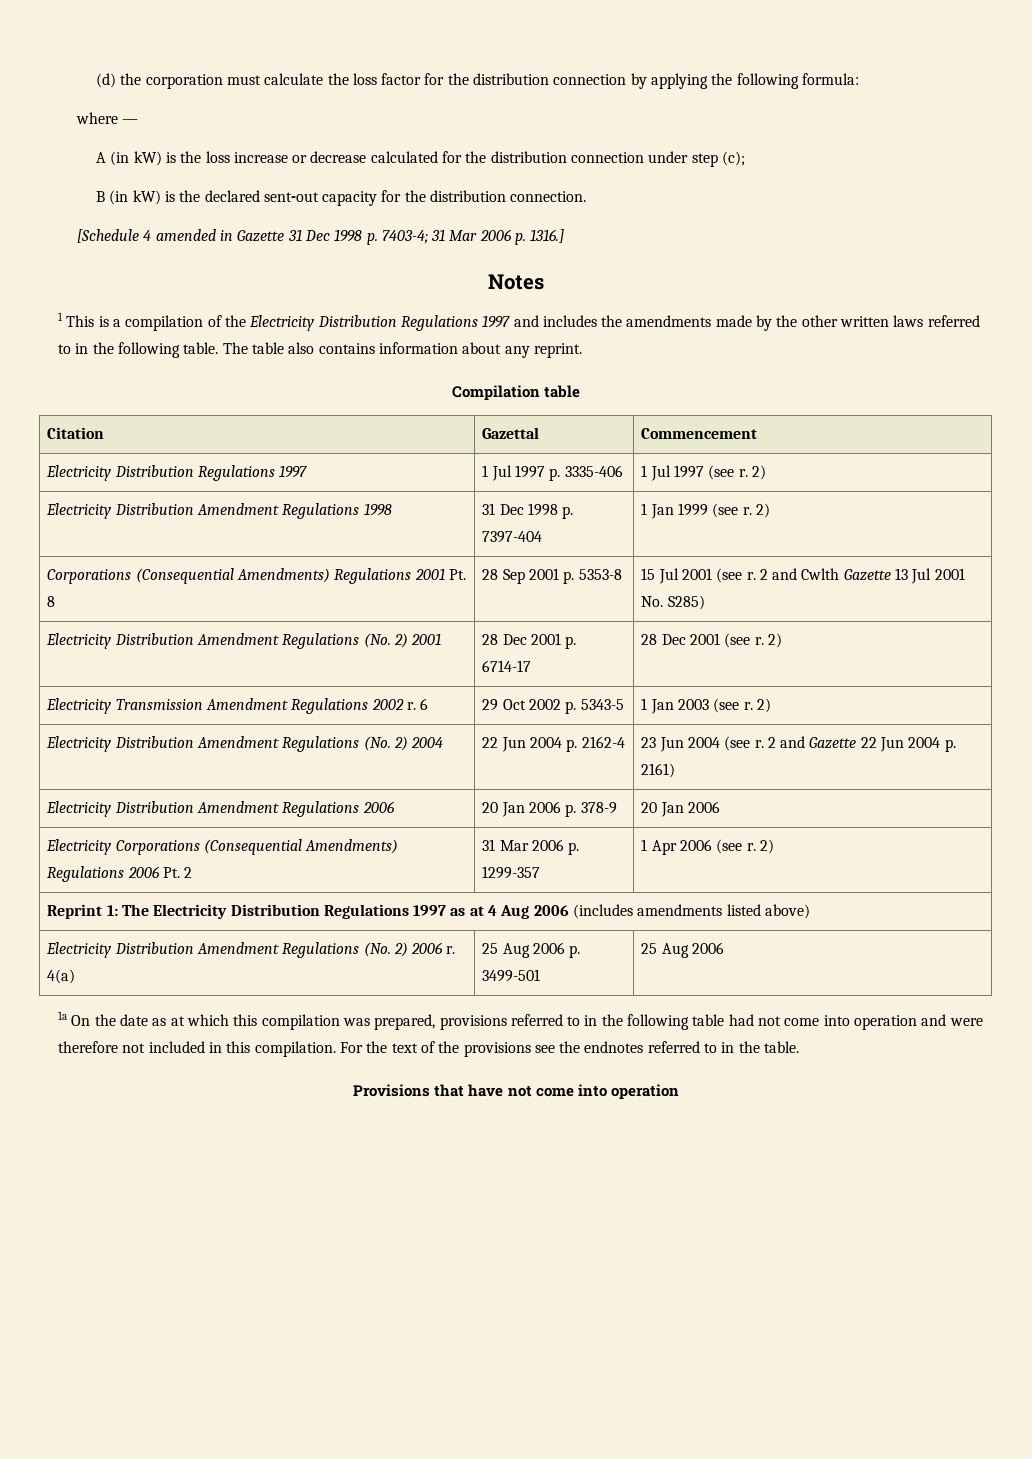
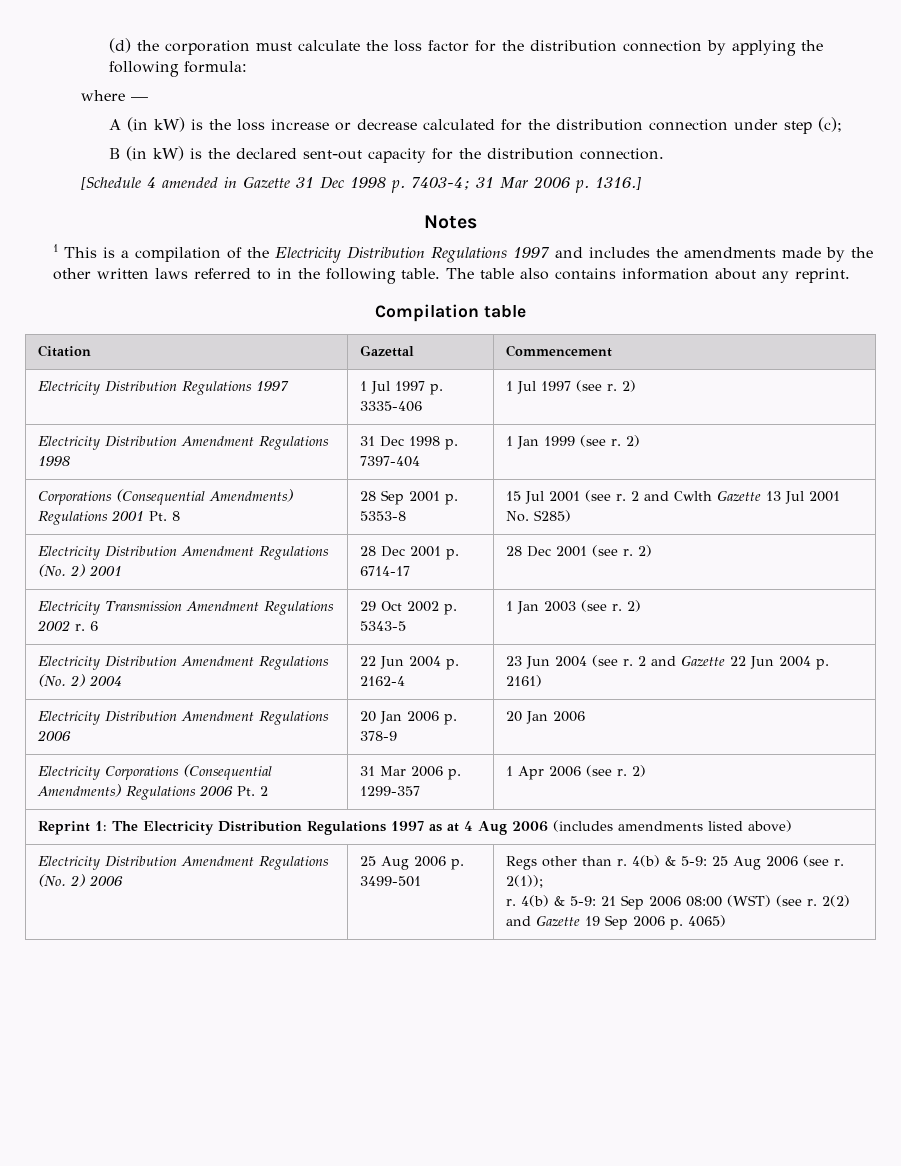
- Electricity Distribution Amendment Regulations (No. 2) 2006 r. 4(a)
+ Electricity Distribution Amendment Regulations (No. 2) 2006
- 25 Aug 2006 p. 3499-501 | 25 Aug 2006
- 1a On the date as at which this compilation was prepared, provisions referred to in the following table had not come into operation and were therefore not included in this compilation. For the text of the provisions see the endnotes referred to in the table.
- Provisions that have not come into operation
+ 25 Aug 2006 p. 3499-501 | Regs other than r. 4(b) & 5-9: 25 Aug 2006 (see r. 2(1));
+ r. 4(b) & 5-9: 21 Sep 2006 08:00 (WST) (see r. 2(2) and Gazette 19 Sep 2006 p. 4065)

